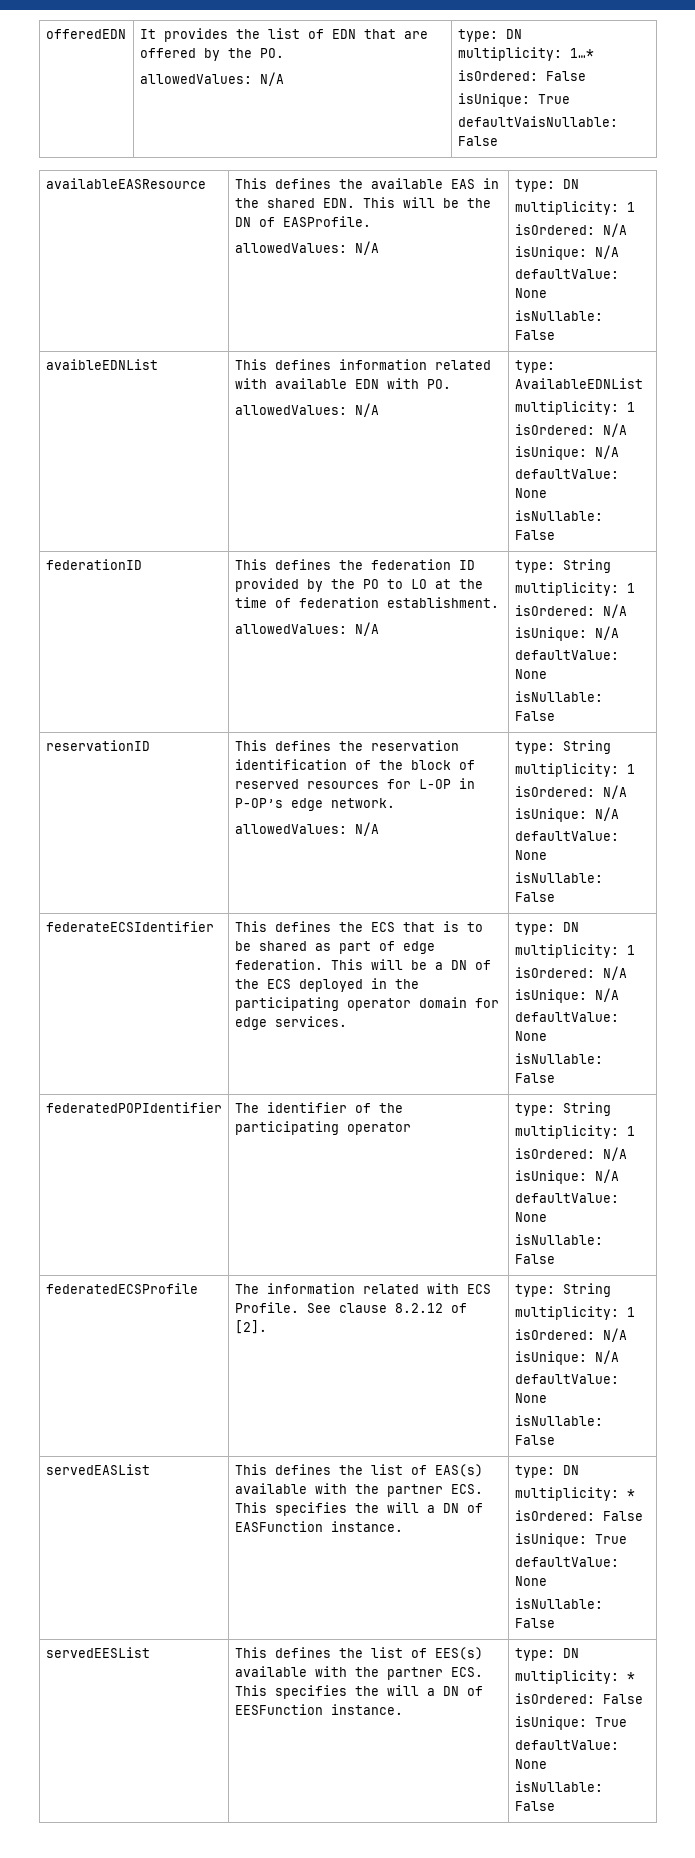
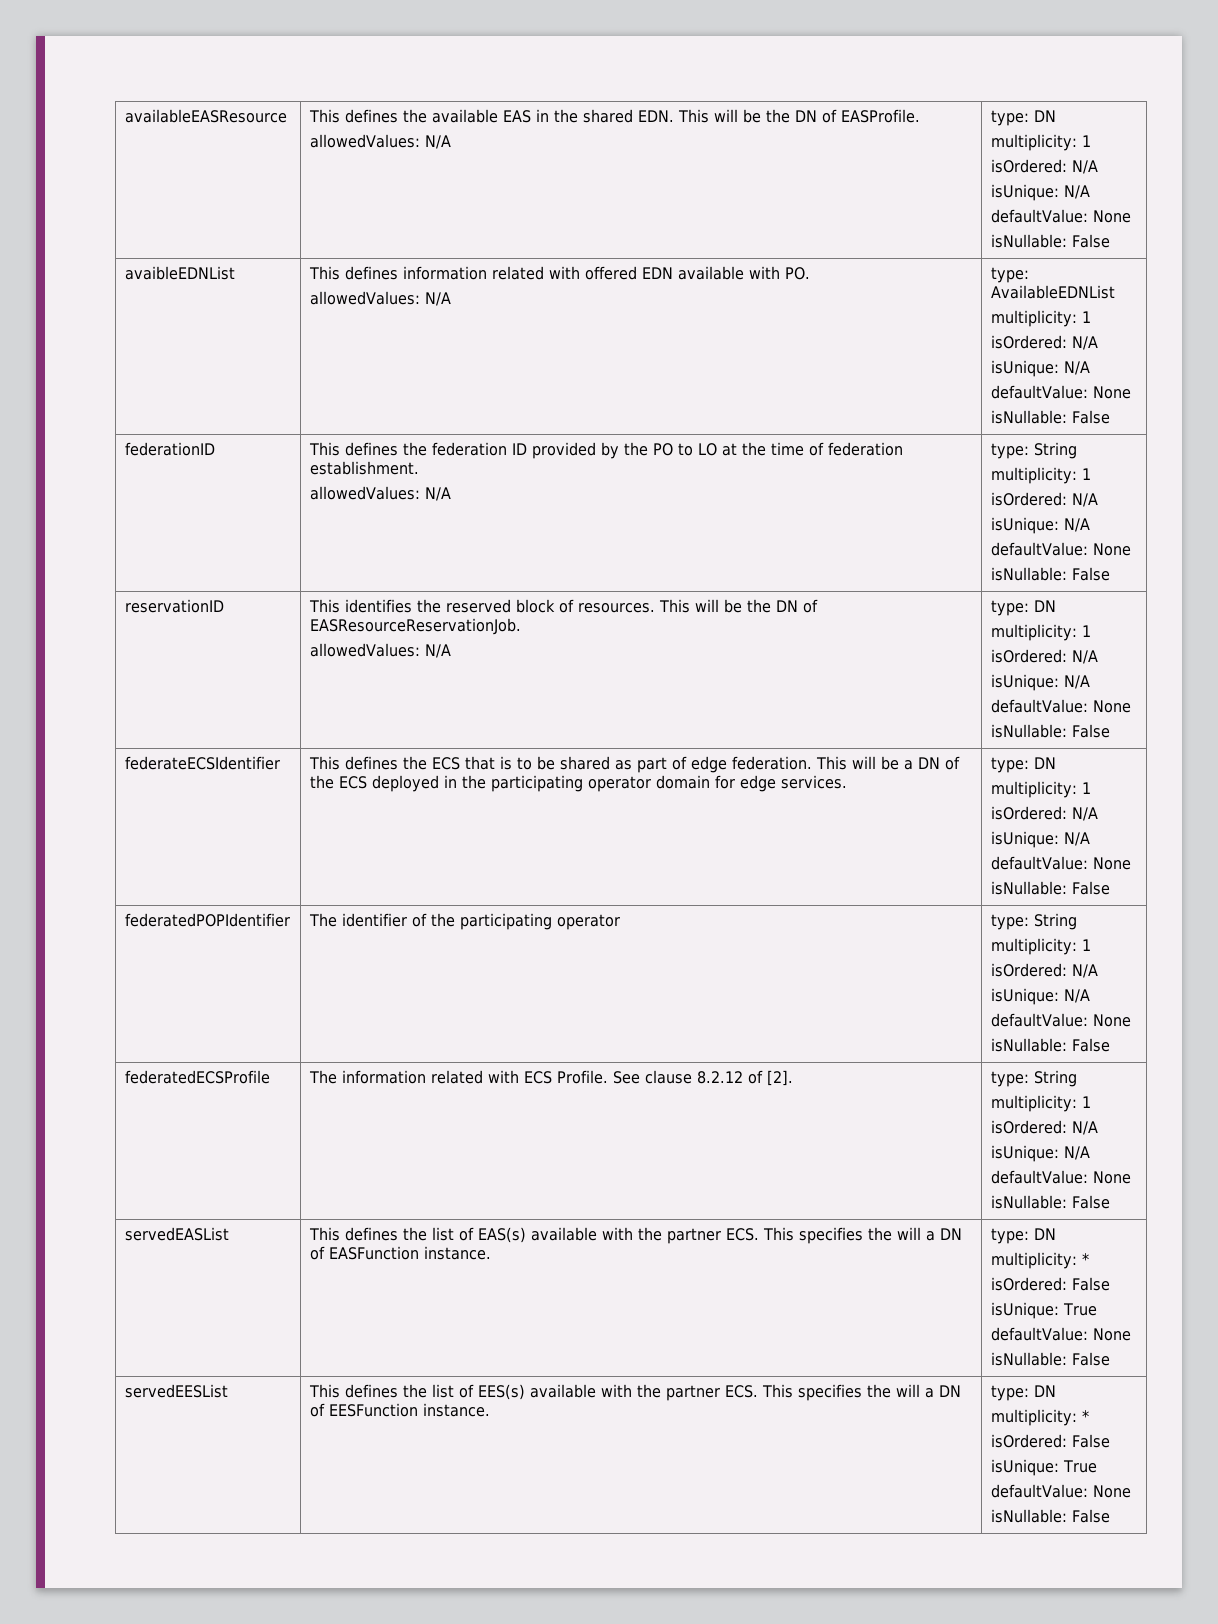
- offeredEDN | It provides the list of EDN that are offered by the PO.
- allowedValues: N/A | type: DN
- multiplicity: 1…*
- isOrdered: False
- isUnique: True
- defaultVaisNullable: False
- avaibleEDNList | This defines information related with available EDN with PO.
+ avaibleEDNList | This defines information related with offered EDN available with PO.
- reservationID | This defines the reservation identification of the block of reserved resources for L-OP in P-OP’s edge network.
- allowedValues: N/A | type: String
+ reservationID | This identifies the reserved block of resources. This will be the DN of EASResourceReservationJob.
+ allowedValues: N/A | type: DN

